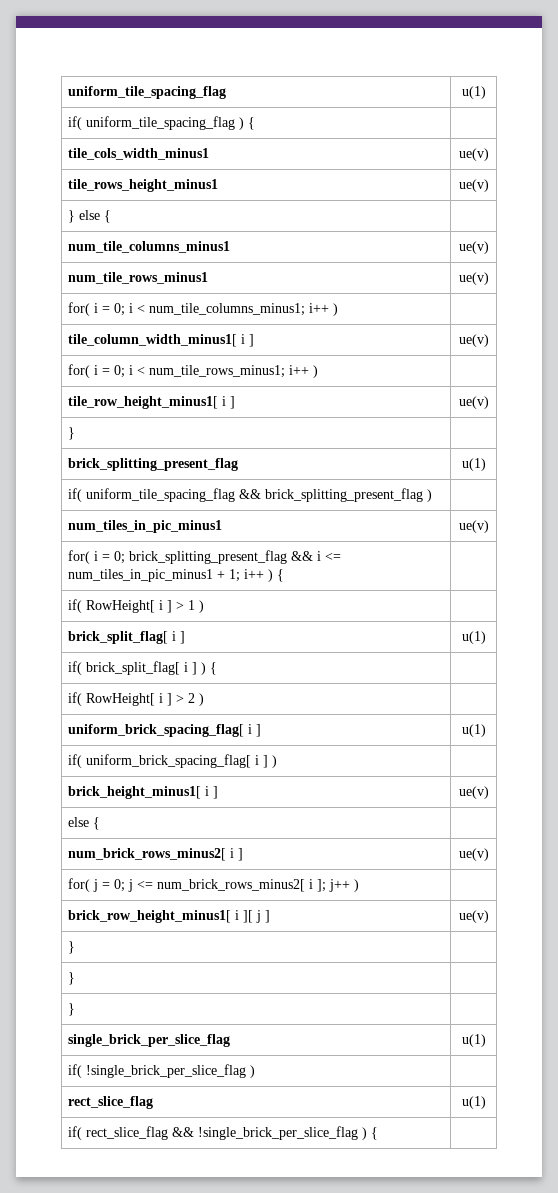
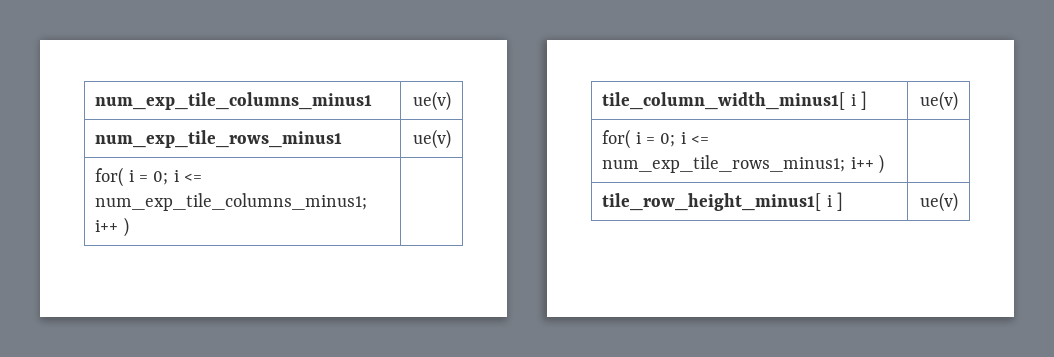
- uniform_tile_spacing_flag | u(1)
- if( uniform_tile_spacing_flag ) { |
- tile_cols_width_minus1 | ue(v)
- tile_rows_height_minus1 | ue(v)
- } else { |
- num_tile_columns_minus1 | ue(v)
- num_tile_rows_minus1 | ue(v)
- for( i = 0; i < num_tile_columns_minus1; i++ ) |
+ num_exp_tile_columns_minus1 | ue(v)
+ num_exp_tile_rows_minus1 | ue(v)
+ for( i = 0; i <= num_exp_tile_columns_minus1; i++ ) |
- for( i = 0; i < num_tile_rows_minus1; i++ ) |
+ for( i = 0; i <= num_exp_tile_rows_minus1; i++ ) |
  tile_row_height_minus1[ i ] | ue(v)
- } |
- brick_splitting_present_flag | u(1)
- if( uniform_tile_spacing_flag && brick_splitting_present_flag ) |
- num_tiles_in_pic_minus1 | ue(v)
- for( i = 0; brick_splitting_present_flag && i <= num_tiles_in_pic_minus1 + 1; i++ ) { |
- if( RowHeight[ i ] > 1 ) |
- brick_split_flag[ i ] | u(1)
- if( brick_split_flag[ i ] ) { |
- if( RowHeight[ i ] > 2 ) |
- uniform_brick_spacing_flag[ i ] | u(1)
- if( uniform_brick_spacing_flag[ i ] ) |
- brick_height_minus1[ i ] | ue(v)
- else { |
- num_brick_rows_minus2[ i ] | ue(v)
- for( j = 0; j <= num_brick_rows_minus2[ i ]; j++ ) |
- brick_row_height_minus1[ i ][ j ] | ue(v)
- } |
- } |
- } |
- single_brick_per_slice_flag | u(1)
- if( !single_brick_per_slice_flag ) |
- rect_slice_flag | u(1)
- if( rect_slice_flag && !single_brick_per_slice_flag ) { |

